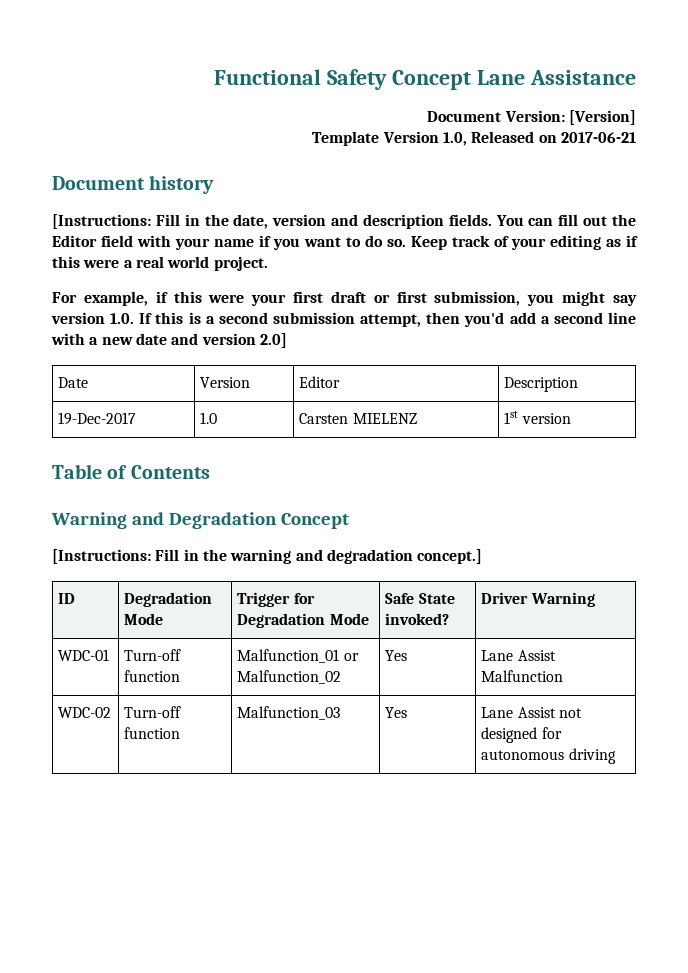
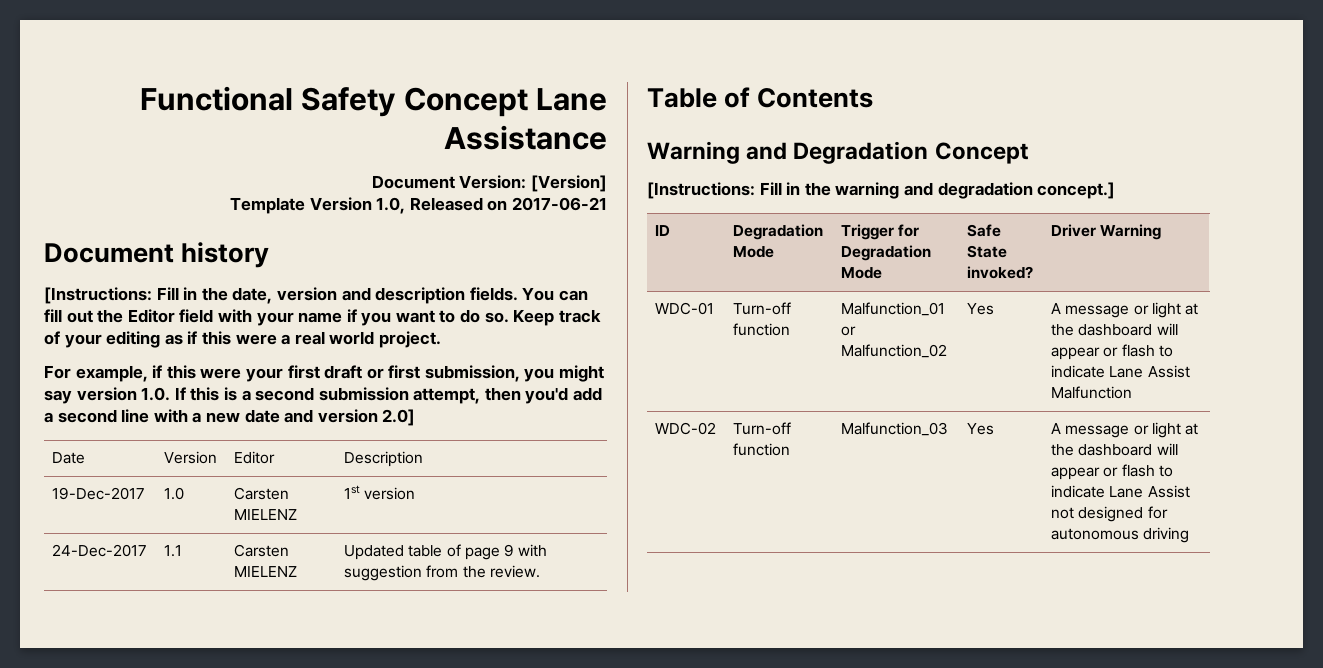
+ 24-Dec-2017 | 1.1 | Carsten MIELENZ | Updated table of page 9 with suggestion from the review.
- WDC-01 | Turn-off function | Malfunction_01 or Malfunction_02 | Yes | Lane Assist Malfunction
+ WDC-01 | Turn-off function | Malfunction_01 or Malfunction_02 | Yes | A message or light at the dashboard will appear or flash to indicate Lane Assist Malfunction
- WDC-02 | Turn-off function | Malfunction_03 | Yes | Lane Assist not designed for autonomous driving
+ WDC-02 | Turn-off function | Malfunction_03 | Yes | A message or light at the dashboard will appear or flash to indicate Lane Assist not designed for autonomous driving

